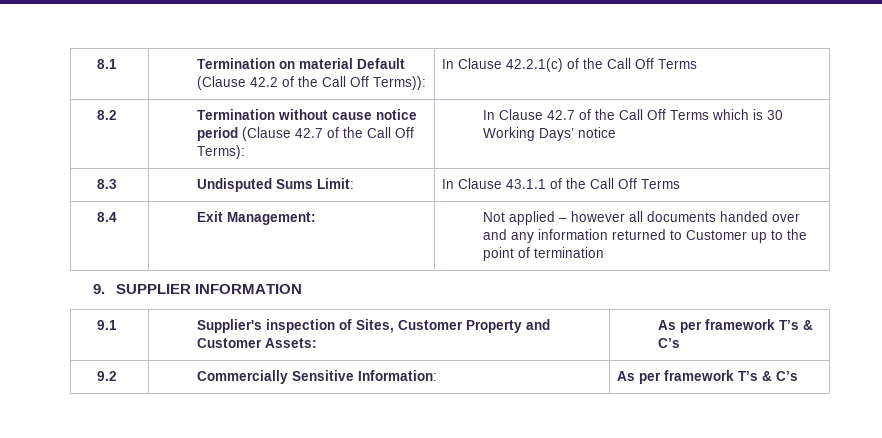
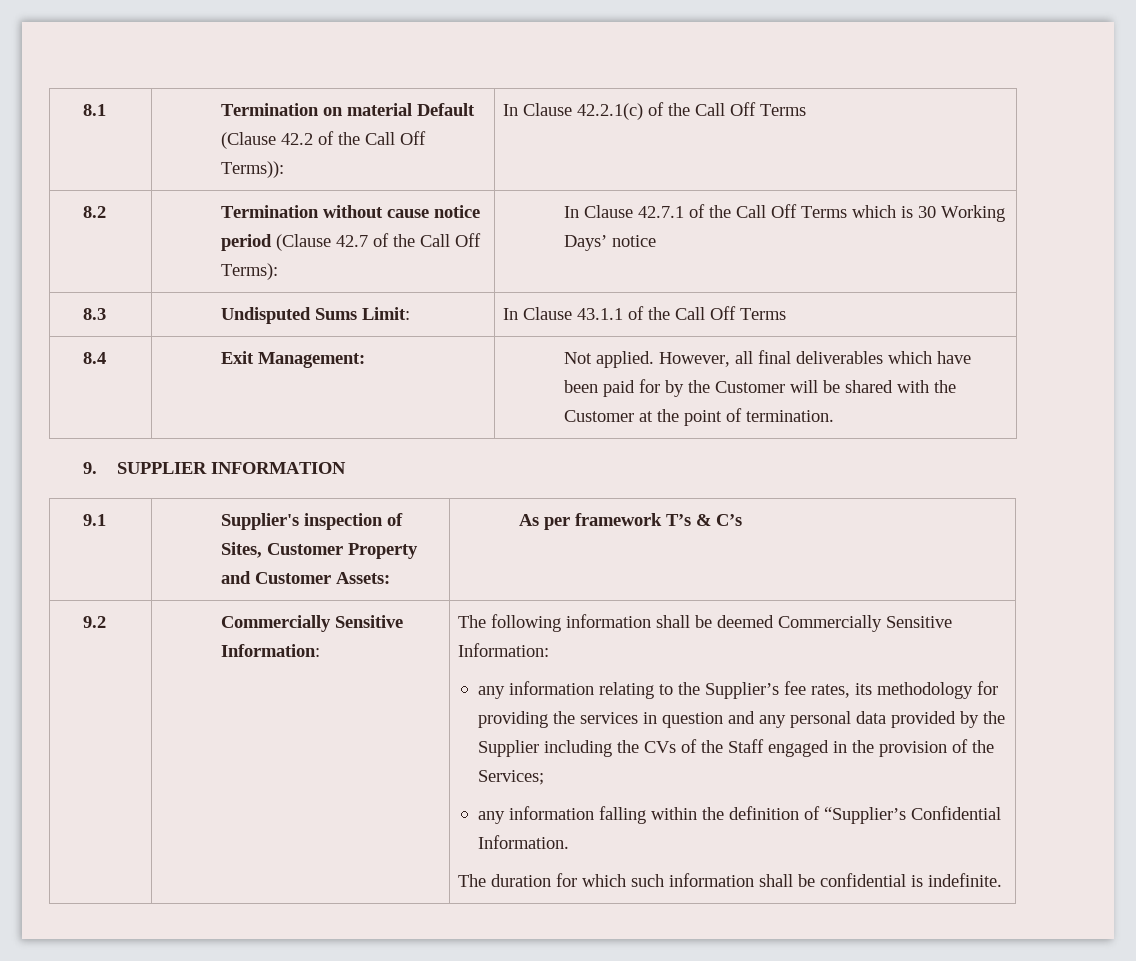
- 8.2 | Termination without cause notice period (Clause 42.7 of the Call Off Terms): | In Clause 42.7 of the Call Off Terms which is 30 Working Days’ notice
+ 8.2 | Termination without cause notice period (Clause 42.7 of the Call Off Terms): | In Clause 42.7.1 of the Call Off Terms which is 30 Working Days’ notice
- 8.4 | Exit Management: | Not applied – however all documents handed over and any information returned to Customer up to the point of termination
+ 8.4 | Exit Management: | Not applied. However, all final deliverables which have been paid for by the Customer will be shared with the Customer at the point of termination.
- Commercially Sensitive Information: | As per framework T’s & C’s
+ Commercially Sensitive Information: | The following information shall be deemed Commercially Sensitive Information:
+ any information relating to the Supplier’s fee rates, its methodology for providing the services in question and any personal data provided by the Supplier including the CVs of the Staff engaged in the provision of the Services;
+ any information falling within the definition of “Supplier’s Confidential Information.
+ The duration for which such information shall be confidential is indefinite.

